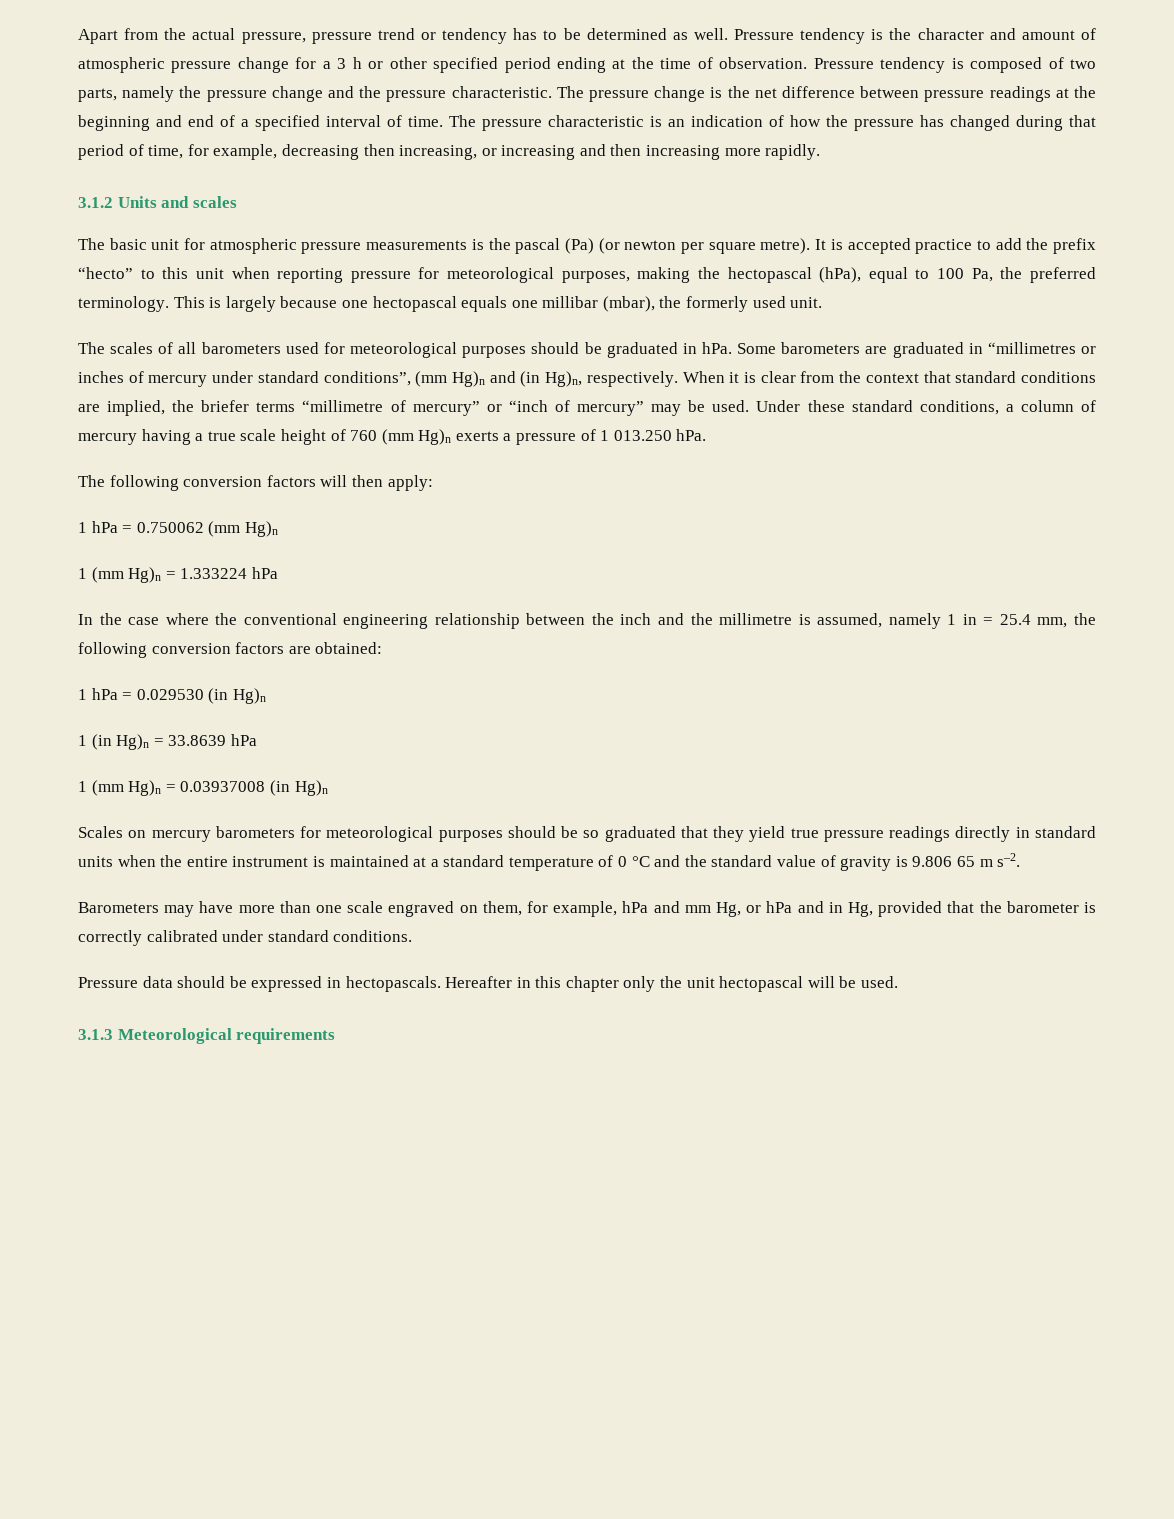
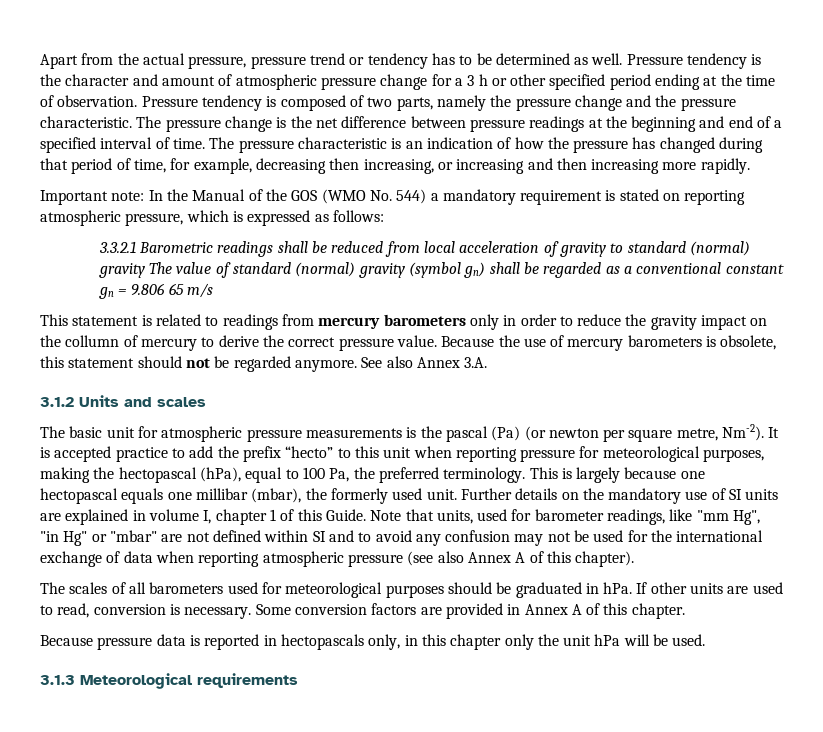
+ Important note: In the Manual of the GOS (WMO No. 544) a mandatory requirement is stated on reporting atmospheric pressure, which is expressed as follows:
+ 3.3.2.1 Barometric readings shall be reduced from local acceleration of gravity to standard (normal) gravity The value of standard (normal) gravity (symbol gn) shall be regarded as a conventional constant gn = 9.806 65 m/s
+ This statement is related to readings from mercury barometers only in order to reduce the gravity impact on the collumn of mercury to derive the correct pressure value. Because the use of mercury barometers is obsolete, this statement should not be regarded anymore. See also Annex 3.A.
- The basic unit for atmospheric pressure measurements is the pascal (Pa) (or newton per square metre).
+ The basic unit for atmospheric pressure measurements is the pascal (Pa) (or newton per square metre, Nm-2).
+ Further details on the mandatory use of SI units are explained in volume I, chapter 1 of this Guide. Note that units, used for barometer readings, like "mm Hg", "in Hg" or "mbar" are not defined within SI and to avoid any confusion may not be used for the international exchange of data when reporting atmospheric pressure (see also Annex A of this chapter).
- Some barometers are graduated in “millimetres or inches of mercury under standard conditions”, (mm Hg)n and (in Hg)n, respectively. When it is clear from the context that standard conditions are implied, the briefer terms “millimetre of mercury” or “inch of mercury” may be used. Under these standard conditions, a column of mercury having a true scale height of 760 (mm Hg)n exerts a pressure of 1 013.250 hPa.
- The following conversion factors will then apply:
- 1 hPa = 0.750062 (mm Hg)n
- 1 (mm Hg)n = 1.333224 hPa
- In the case where the conventional engineering relationship between the inch and the millimetre is assumed, namely 1 in = 25.4 mm, the following conversion factors are obtained:
- 1 hPa = 0.029530 (in Hg)n
- 1 (in Hg)n = 33.8639 hPa
- 1 (mm Hg)n = 0.03937008 (in Hg)n
- Scales on mercury barometers for meteorological purposes should be so graduated that they yield true pressure readings directly in standard units when the entire instrument is maintained at a standard temperature of 0 °C and the standard value of gravity is 9.806 65 m s–2.
- Barometers may have more than one scale engraved on them, for example, hPa and mm Hg, or hPa and in Hg, provided that the barometer is correctly calibrated under standard conditions.
- Pressure data should be expressed in hectopascals. Hereafter in this chapter only the unit hectopascal will be used.
+ If other units are used to read, conversion is necessary. Some conversion factors are provided in Annex A of this chapter.
+ Because pressure data is reported in hectopascals only, in this chapter only the unit hPa will be used.

